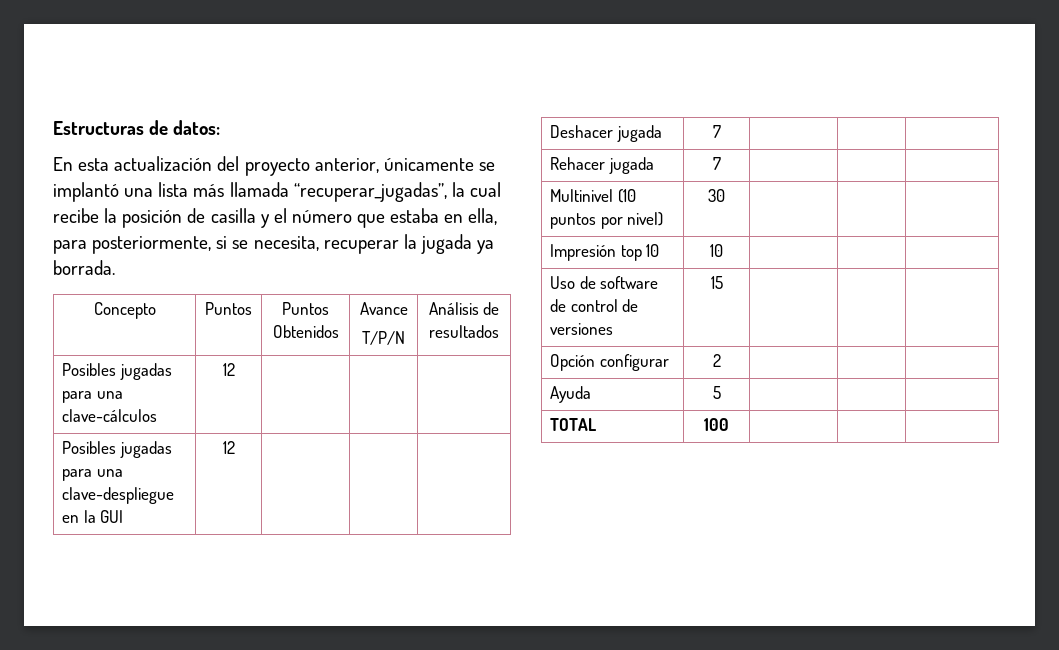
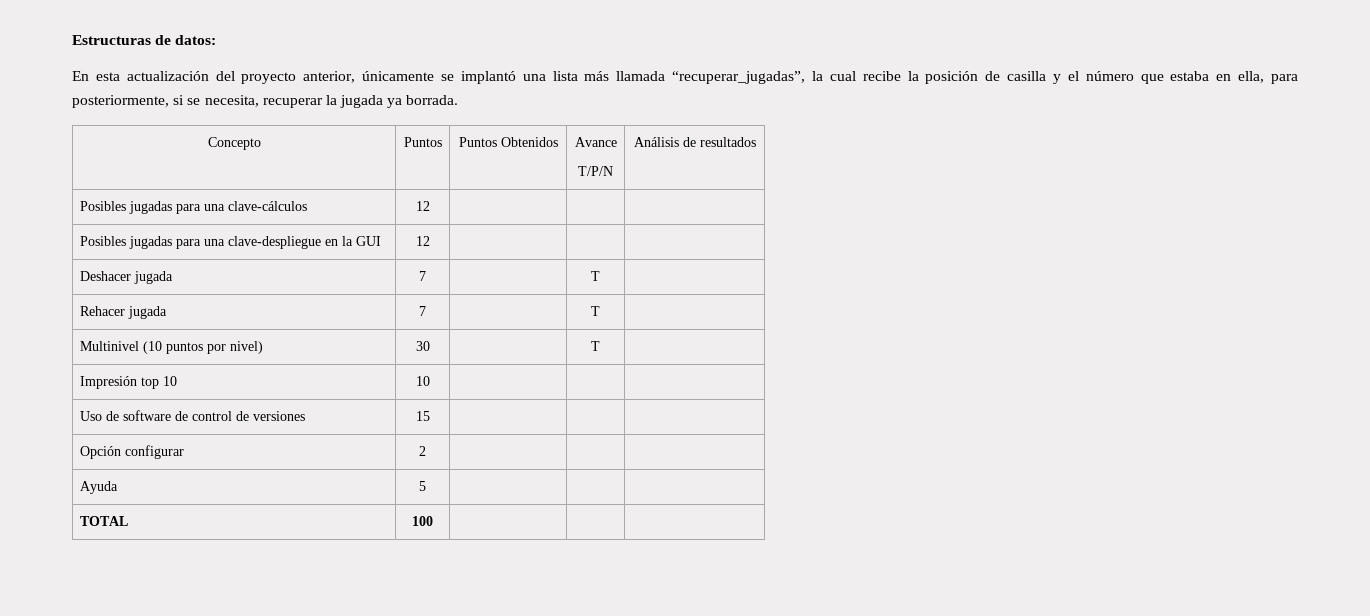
- Deshacer jugada | 7 | | |
+ Deshacer jugada | 7 | | T |
- Rehacer jugada | 7 | | |
+ Rehacer jugada | 7 | | T |
- Multinivel (10 puntos por nivel) | 30 | | |
+ Multinivel (10 puntos por nivel) | 30 | | T |

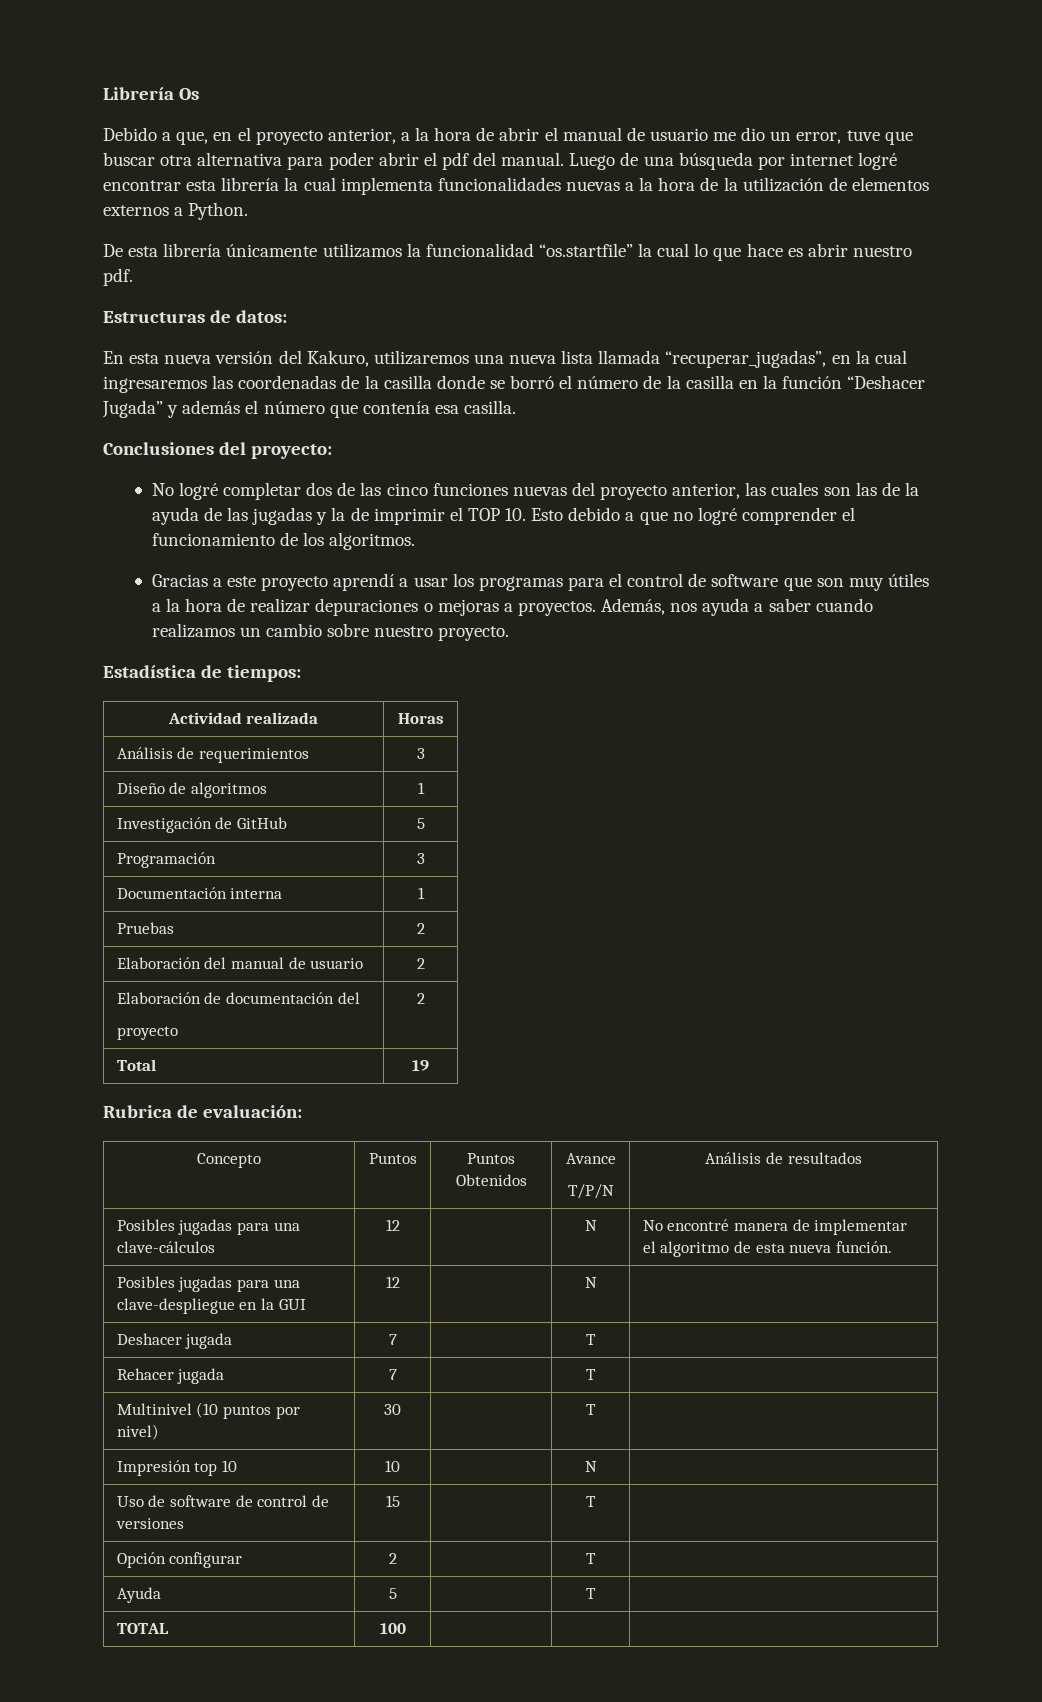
+ Librería Os
+ Debido a que, en el proyecto anterior, a la hora de abrir el manual de usuario me dio un error, tuve que buscar otra alternativa para poder abrir el pdf del manual. Luego de una búsqueda por internet logré encontrar esta librería la cual implementa funcionalidades nuevas a la hora de la utilización de elementos externos a Python.
+ De esta librería únicamente utilizamos la funcionalidad “os.startfile” la cual lo que hace es abrir nuestro pdf.
- En esta actualización del proyecto anterior, únicamente se implantó una lista más llamada “recuperar_jugadas”, la cual recibe la posición de casilla y el número que estaba en ella, para posteriormente, si se necesita, recuperar la jugada ya borrada.
+ En esta nueva versión del Kakuro, utilizaremos una nueva lista llamada “recuperar_jugadas”, en la cual ingresaremos las coordenadas de la casilla donde se borró el número de la casilla en la función “Deshacer Jugada” y además el número que contenía esa casilla.
+ Conclusiones del proyecto:
+ No logré completar dos de las cinco funciones nuevas del proyecto anterior, las cuales son las de la ayuda de las jugadas y la de imprimir el TOP 10. Esto debido a que no logré comprender el funcionamiento de los algoritmos.
+ Gracias a este proyecto aprendí a usar los programas para el control de software que son muy útiles a la hora de realizar depuraciones o mejoras a proyectos. Además, nos ayuda a saber cuando realizamos un cambio sobre nuestro proyecto.
+ Estadística de tiempos:
+ Actividad realizada | Horas
+ Análisis de requerimientos | 3
+ Diseño de algoritmos | 1
+ Investigación de GitHub | 5
+ Programación | 3
+ Documentación interna | 1
+ Pruebas | 2
+ Elaboración del manual de usuario | 2
+ Elaboración de documentación del
+ proyecto | 2
+ Total | 19
+ Rubrica de evaluación:
- Posibles jugadas para una clave-cálculos | 12 | | |
+ Posibles jugadas para una clave-cálculos | 12 | | N | No encontré manera de implementar el algoritmo de esta nueva función.
- Posibles jugadas para una clave-despliegue en la GUI | 12 | | |
+ Posibles jugadas para una clave-despliegue en la GUI | 12 | | N |
- Impresión top 10 | 10 | | |
+ Impresión top 10 | 10 | | N |
- Uso de software de control de versiones | 15 | | |
+ Uso de software de control de versiones | 15 | | T |
- Opción configurar | 2 | | |
+ Opción configurar | 2 | | T |
- Ayuda | 5 | | |
+ Ayuda | 5 | | T |

